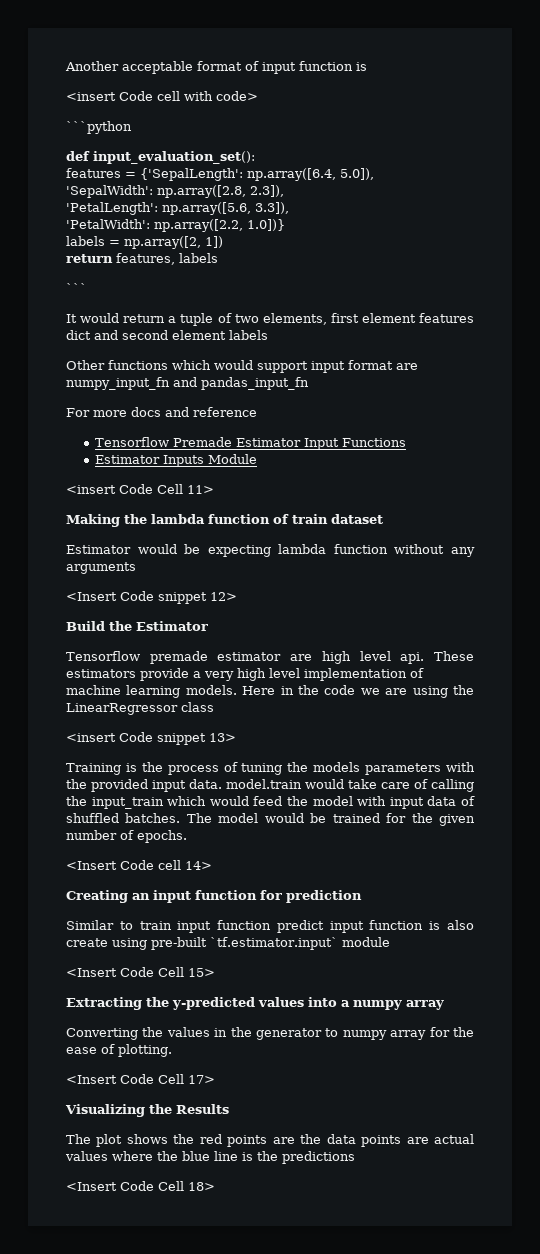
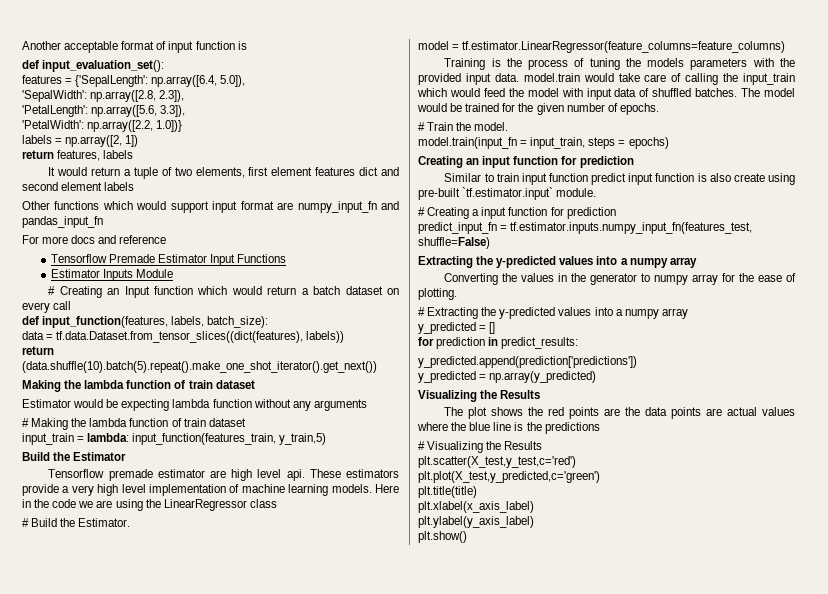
- <insert Code cell with code>
- ```python
- ```
- <insert Code Cell 11>
+ # Creating an Input function which would return a batch dataset on every call
+ def input_function(features, labels, batch_size):
+ data = tf.data.Dataset.from_tensor_slices((dict(features), labels))
+ return (data.shuffle(10).batch(5).repeat().make_one_shot_iterator().get_next())
- <Insert Code snippet 12>
+ # Making the lambda function of train dataset
+ input_train = lambda: input_function(features_train, y_train,5)
- <insert Code snippet 13>
+ # Build the Estimator.
+ model = tf.estimator.LinearRegressor(feature_columns=feature_columns)
- <Insert Code cell 14>
+ # Train the model.
+ model.train(input_fn = input_train, steps = epochs)
- Similar to train input function predict input function is also create using pre-built `tf.estimator.input` module
- <Insert Code Cell 15>
+ Similar to train input function predict input function is also create using pre-built `tf.estimator.input` module.
+ # Creating a input function for prediction
+ predict_input_fn = tf.estimator.inputs.numpy_input_fn(features_test, shuffle=False)
- <Insert Code Cell 17>
+ # Extracting the y-predicted values into a numpy array
+ y_predicted = []
+ for prediction in predict_results:
+ y_predicted.append(prediction['predictions'])
+ y_predicted = np.array(y_predicted)
- <Insert Code Cell 18>
+ # Visualizing the Results
+ plt.scatter(X_test,y_test,c='red')
+ plt.plot(X_test,y_predicted,c='green')
+ plt.title(title)
+ plt.xlabel(x_axis_label)
+ plt.ylabel(y_axis_label)
+ plt.show()

